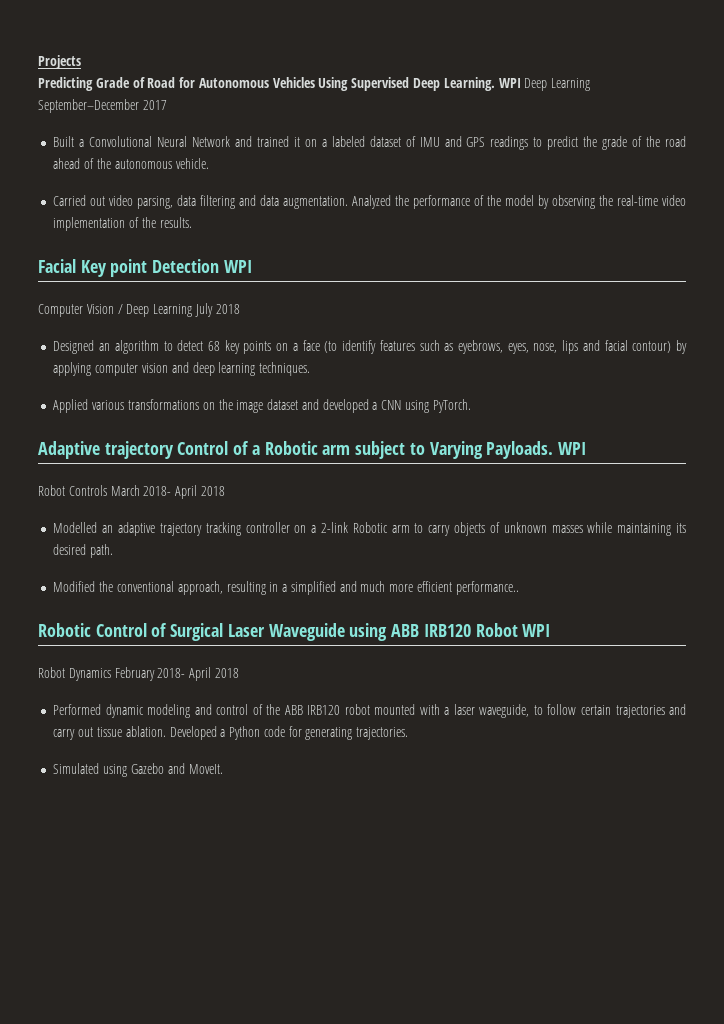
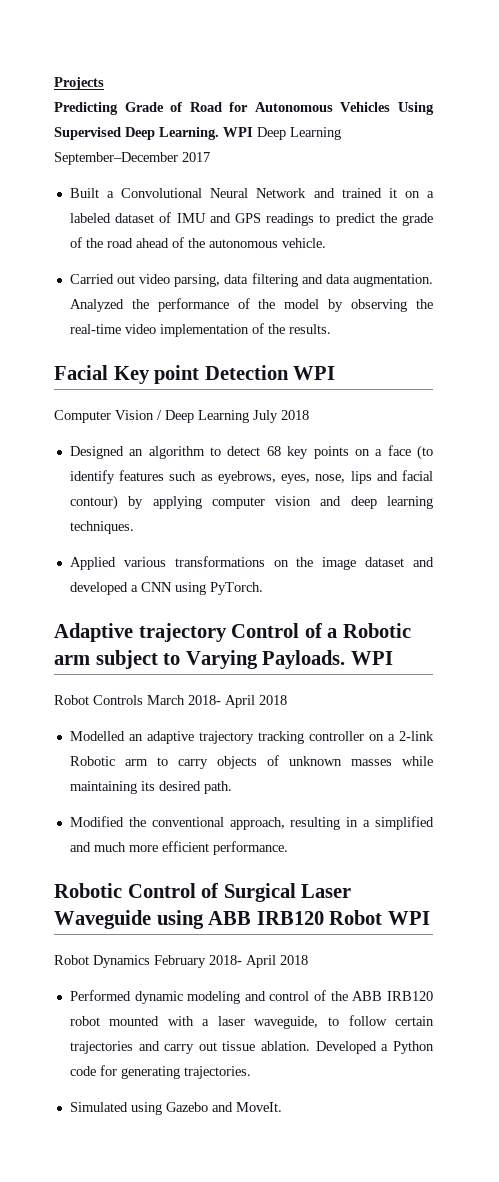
- Modified the conventional approach, resulting in a simplified and much more efficient performance..
+ Modified the conventional approach, resulting in a simplified and much more efficient performance.

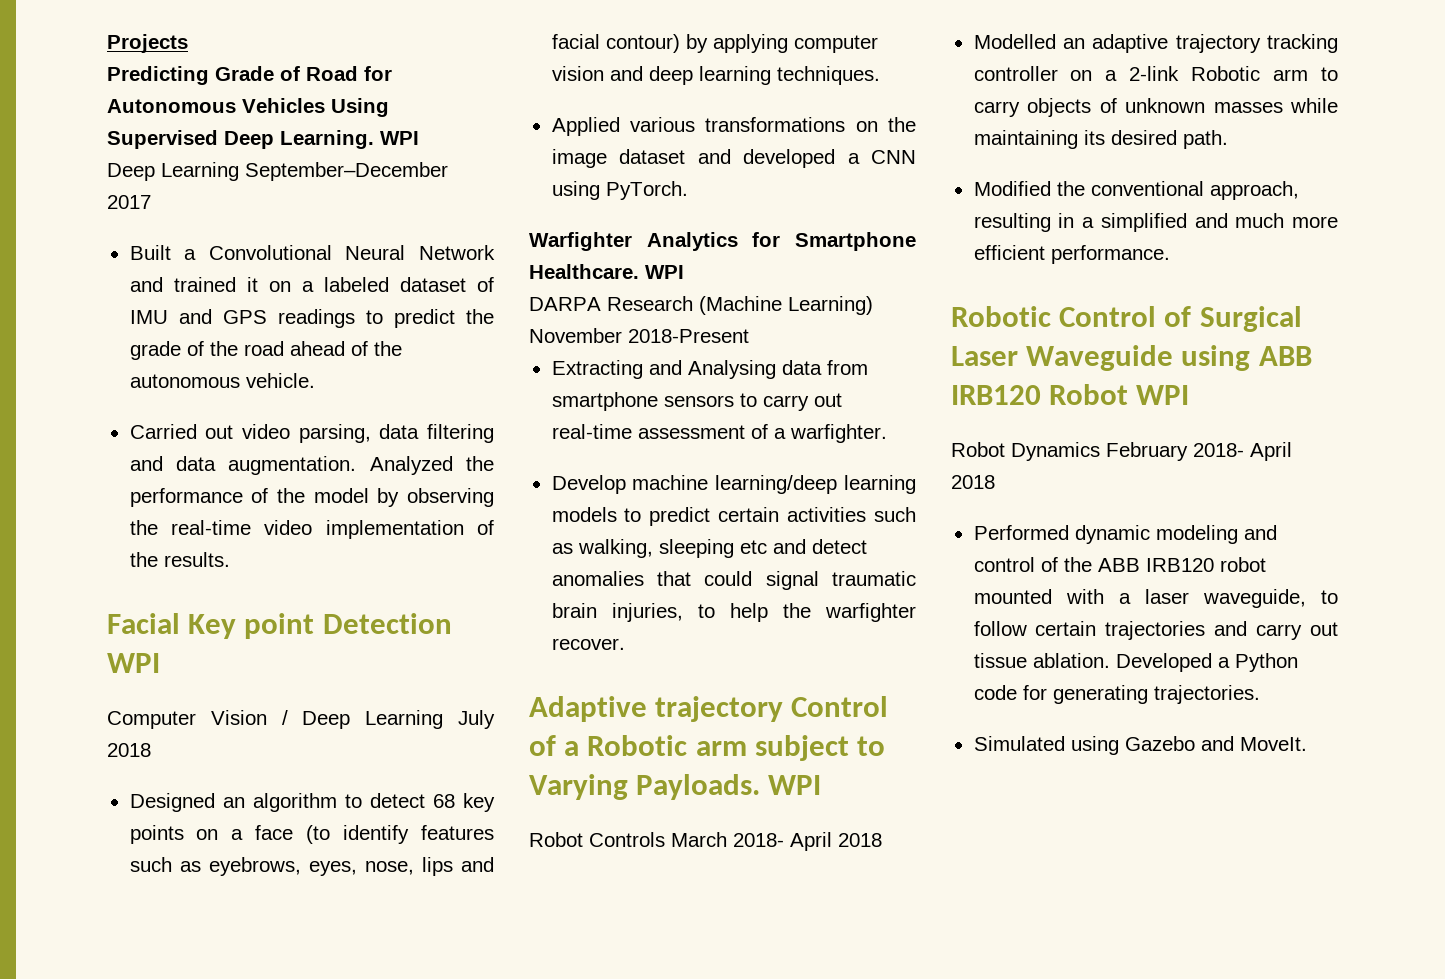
- Predicting Grade of Road for Autonomous Vehicles Using Supervised Deep Learning. WPI Deep Learning September–December 2017
+ Predicting Grade of Road for Autonomous Vehicles Using Supervised Deep Learning. WPI
+ Deep Learning September–December 2017
+ Warfighter Analytics for Smartphone Healthcare. WPI
+ DARPA Research (Machine Learning) November 2018-Present
+ Extracting and Analysing data from smartphone sensors to carry out real-time assessment of a warfighter.
+ Develop machine learning/deep learning models to predict certain activities such as walking, sleeping etc and detect anomalies that could signal traumatic brain injuries, to help the warfighter recover.

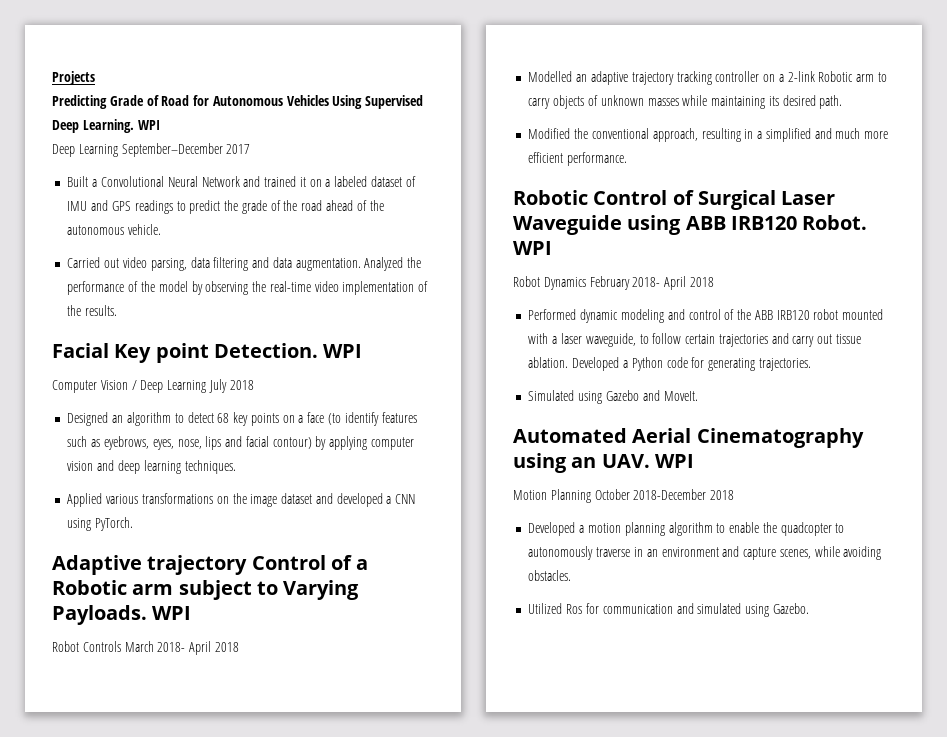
- Facial Key point Detection WPI
+ Facial Key point Detection. WPI
- Warfighter Analytics for Smartphone Healthcare. WPI
- DARPA Research (Machine Learning) November 2018-Present
- Extracting and Analysing data from smartphone sensors to carry out real-time assessment of a warfighter.
- Develop machine learning/deep learning models to predict certain activities such as walking, sleeping etc and detect anomalies that could signal traumatic brain injuries, to help the warfighter recover.
- Robotic Control of Surgical Laser Waveguide using ABB IRB120 Robot WPI
+ Robotic Control of Surgical Laser Waveguide using ABB IRB120 Robot. WPI
+ Automated Aerial Cinematography using an UAV. WPI
+ Motion Planning October 2018-December 2018
+ Developed a motion planning algorithm to enable the quadcopter to autonomously traverse in an environment and capture scenes, while avoiding obstacles.
+ Utilized Ros for communication and simulated using Gazebo.

